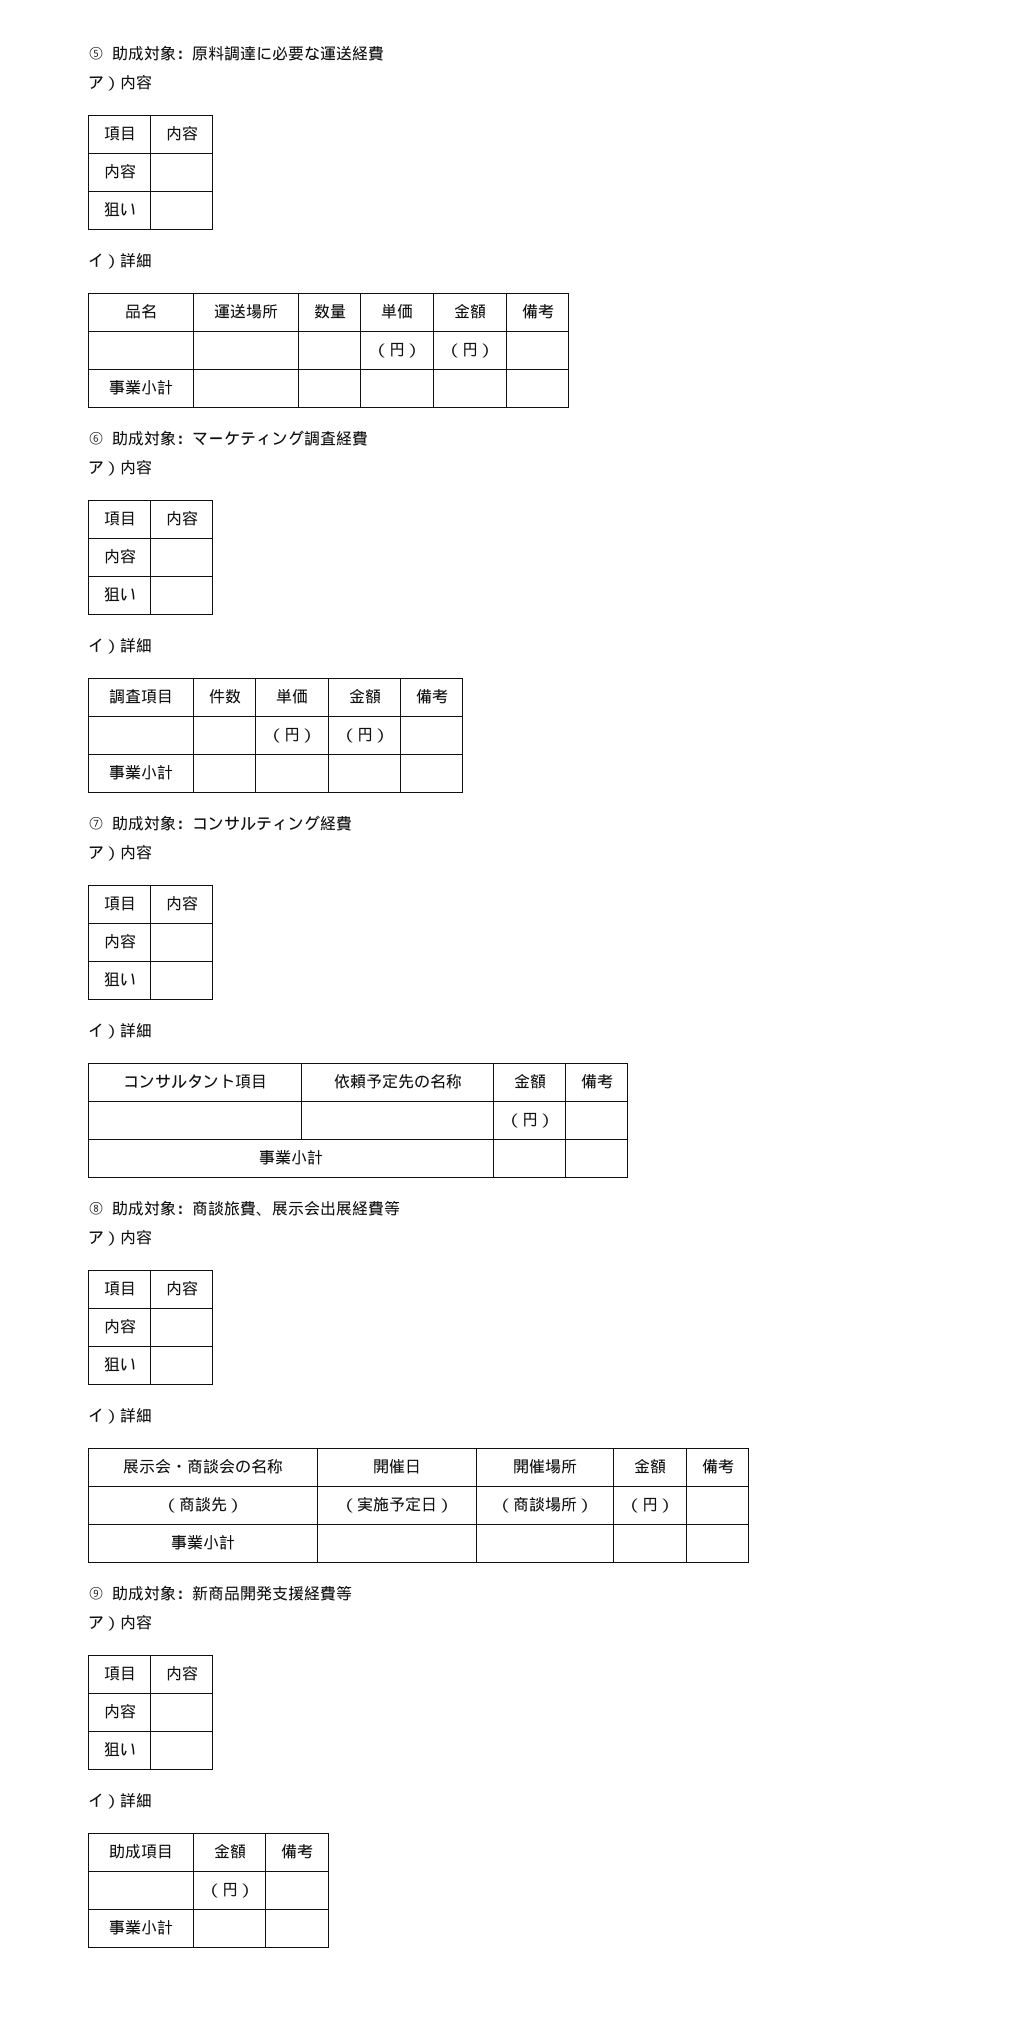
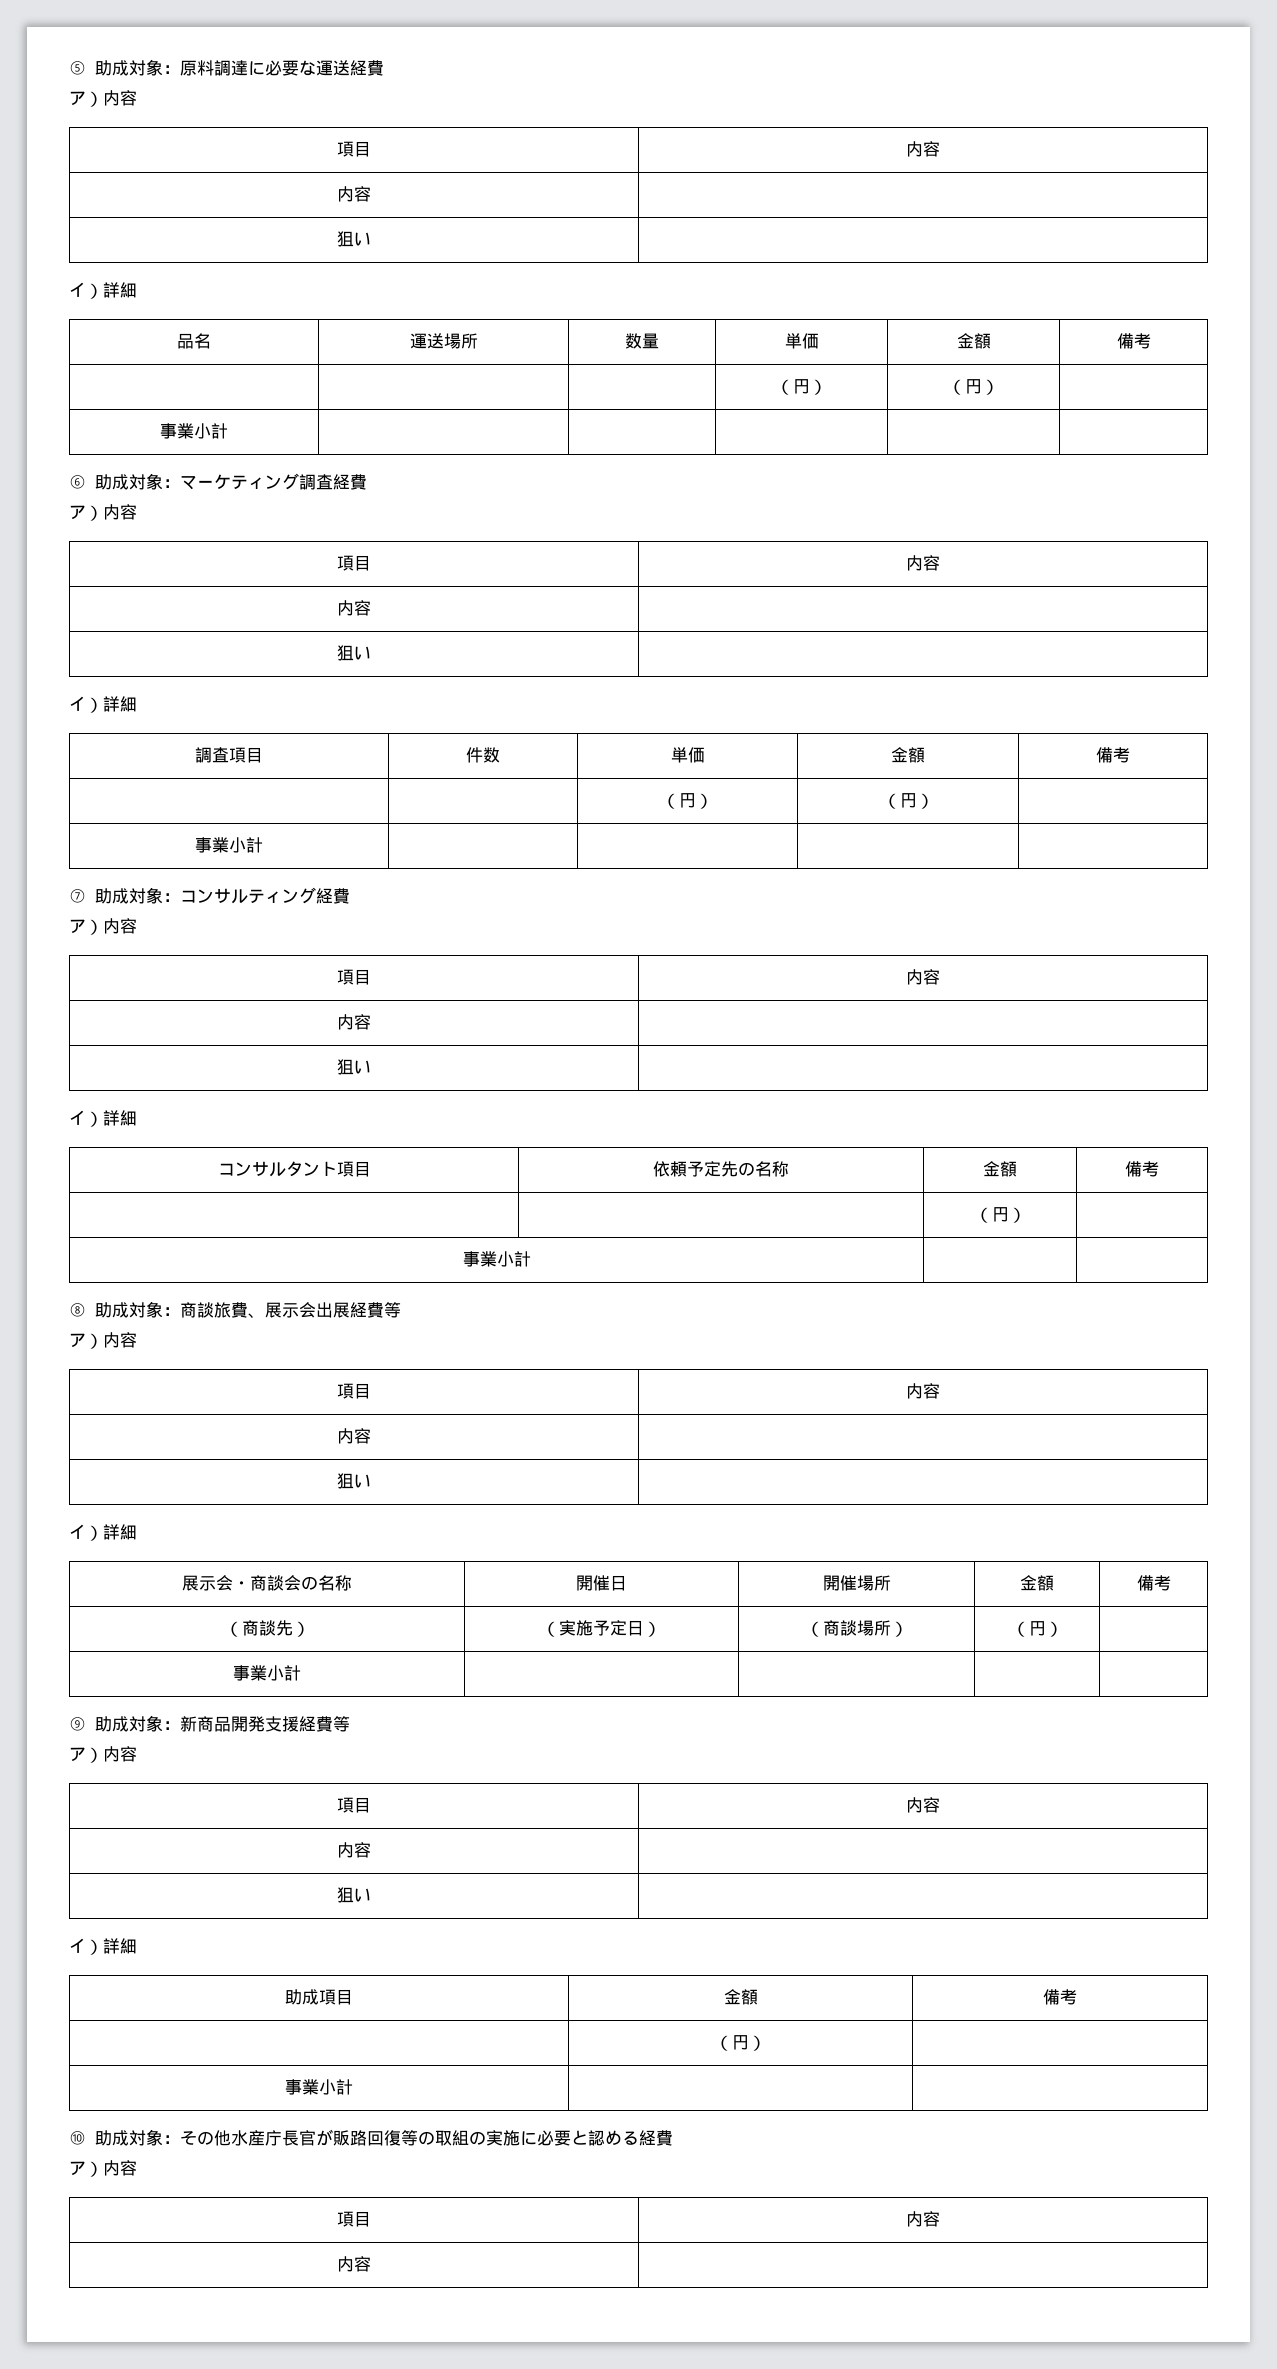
+ ⑩助成対象：その他水産庁長官が販路回復等の取組の実施に必要と認める経費
+ ア）内容
+ 項目 | 内容
+ 内容 |

